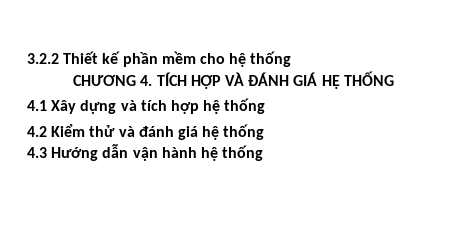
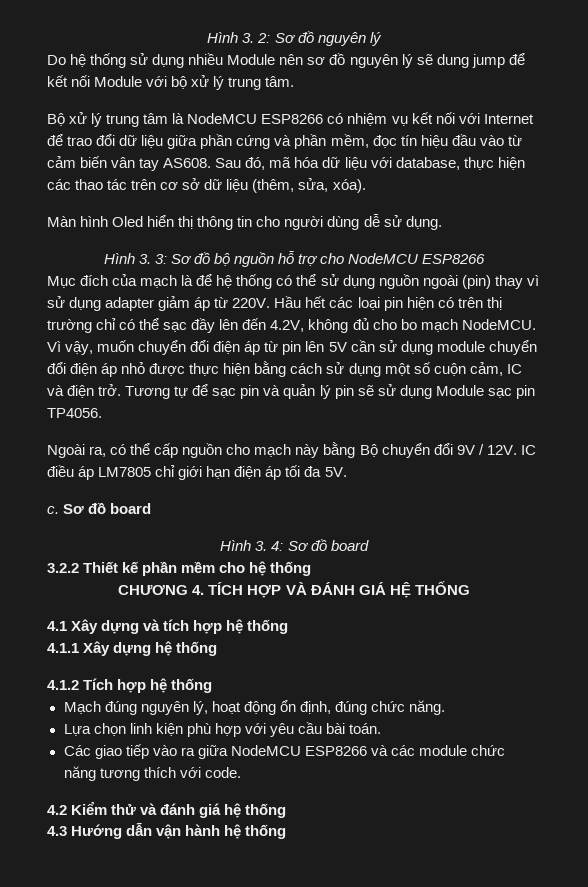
+ Hình 3. 2: Sơ đồ nguyên lý
+ Do hệ thống sử dụng nhiều Module nên sơ đồ nguyên lý sẽ dung jump để kết nối Module với bộ xử lý trung tâm.
+ Bộ xử lý trung tâm là NodeMCU ESP8266 có nhiệm vụ kết nối với Internet để trao đổi dữ liệu giữa phần cứng và phần mềm, đọc tín hiệu đầu vào từ cảm biến vân tay AS608. Sau đó, mã hóa dữ liệu với database, thực hiện các thao tác trên cơ sở dữ liệu (thêm, sửa, xóa).
+ Màn hình Oled hiển thị thông tin cho người dùng dễ sử dụng.
+ Hình 3. 3: Sơ đồ bộ nguồn hỗ trợ cho NodeMCU ESP8266
+ Mục đích của mạch là để hệ thống có thể sử dụng nguồn ngoài (pin) thay vì sử dụng adapter giảm áp từ 220V. Hầu hết các loại pin hiện có trên thị trường chỉ có thể sạc đầy lên đến 4.2V, không đủ cho bo mạch NodeMCU. Vì vậy, muốn chuyển đổi điện áp từ pin lên 5V cần sử dụng module chuyển đổi điện áp nhỏ được thực hiện bằng cách sử dụng một số cuộn cảm, IC và điện trở. Tương tự để sạc pin và quản lý pin sẽ sử dụng Module sạc pin TP4056.
+ Ngoài ra, có thể cấp nguồn cho mạch này bằng Bộ chuyển đổi 9V / 12V. IC điều áp LM7805 chỉ giới hạn điện áp tối đa 5V.
+ c. Sơ đồ board
+ Hình 3. 4: Sơ đồ board
+ 4.1.1 Xây dựng hệ thống
+ 4.1.2 Tích hợp hệ thống
+ Mạch đúng nguyên lý, hoạt động ổn định, đúng chức năng.
+ Lựa chọn linh kiện phù hợp với yêu cầu bài toán.
+ Các giao tiếp vào ra giữa NodeMCU ESP8266 và các module chức năng tương thích với code.

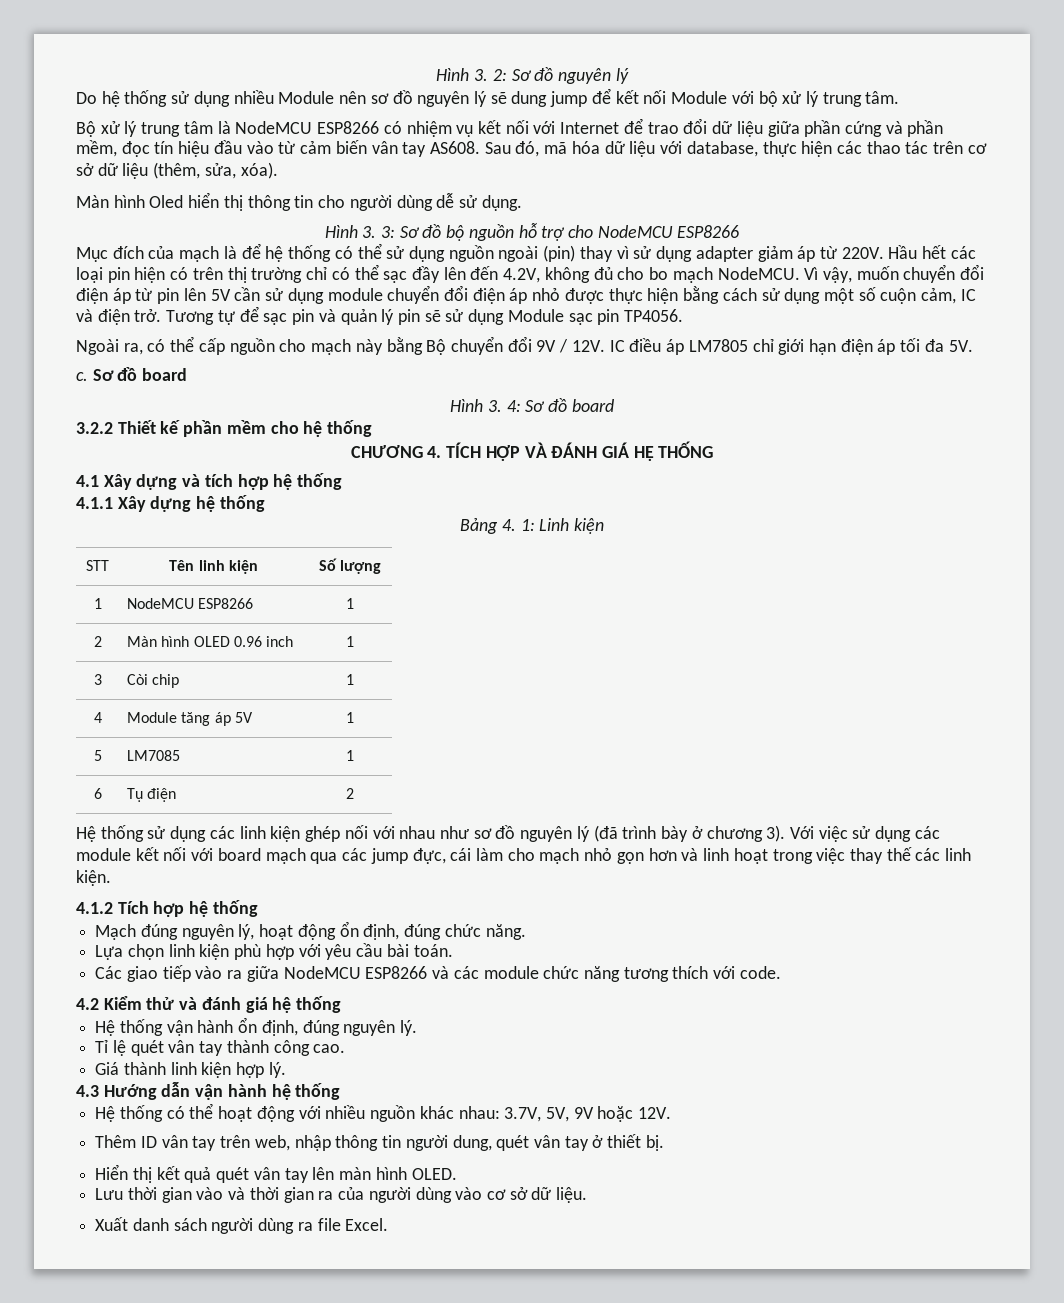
+ Bảng 4. 1: Linh kiện
+ STT | Tên linh kiện | Số lượng
+ 1 | NodeMCU ESP8266 | 1
+ 2 | Màn hình OLED 0.96 inch | 1
+ 3 | Còi chip | 1
+ 4 | Module tăng áp 5V | 1
+ 5 | LM7085 | 1
+ 6 | Tụ điện | 2
+ Hệ thống sử dụng các linh kiện ghép nối với nhau như sơ đồ nguyên lý (đã trình bày ở chương 3). Với việc sử dụng các module kết nối với board mạch qua các jump đực, cái làm cho mạch nhỏ gọn hơn và linh hoạt trong việc thay thế các linh kiện.
+ Hệ thống vận hành ổn định, đúng nguyên lý.
+ Tỉ lệ quét vân tay thành công cao.
+ Giá thành linh kiện hợp lý.
+ Hệ thống có thể hoạt động với nhiều nguồn khác nhau: 3.7V, 5V, 9V hoặc 12V.
+ Thêm ID vân tay trên web, nhập thông tin người dung, quét vân tay ở thiết bị.
+ Hiển thị kết quả quét vân tay lên màn hình OLED.
+ Lưu thời gian vào và thời gian ra của người dùng vào cơ sở dữ liệu.
+ Xuất danh sách người dùng ra file Excel.

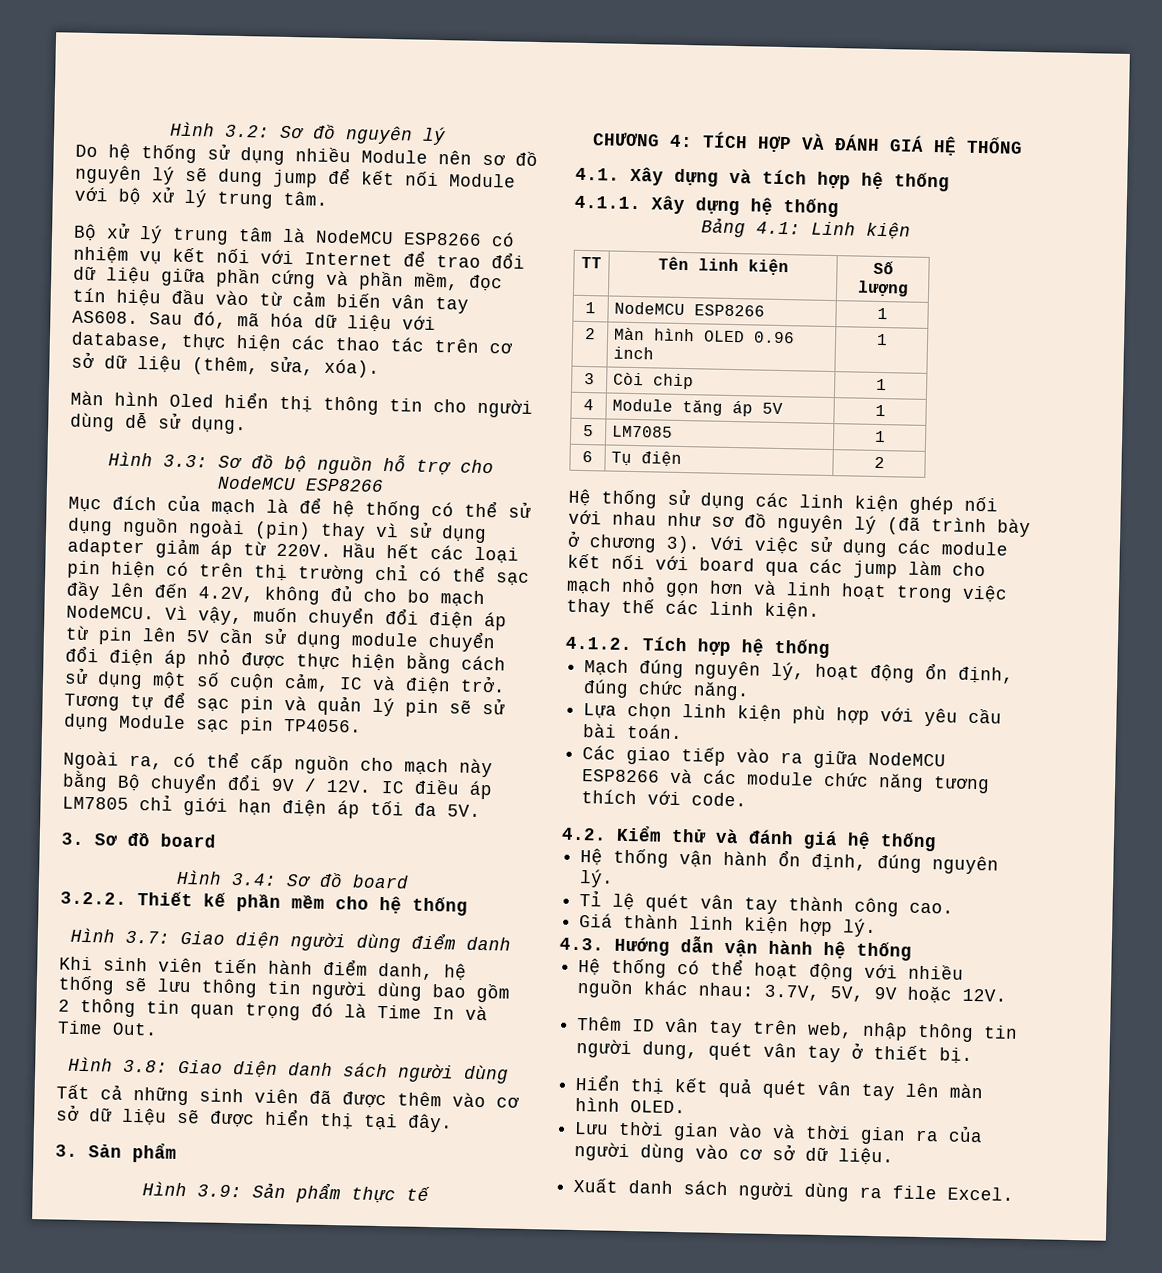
- Hình 3. 2: Sơ đồ nguyên lý
+ Hình 3.2: Sơ đồ nguyên lý
- Hình 3. 3: Sơ đồ bộ nguồn hỗ trợ cho NodeMCU ESP8266
+ Hình 3.3: Sơ đồ bộ nguồn hỗ trợ cho NodeMCU ESP8266
- c. Sơ đồ board
+ 3. Sơ đồ board
- Hình 3. 4: Sơ đồ board
- 3.2.2 Thiết kế phần mềm cho hệ thống
+ Hình 3.4: Sơ đồ board
+ 3.2.2. Thiết kế phần mềm cho hệ thống
+ Hình 3.7: Giao diện người dùng điểm danh
+ Khi sinh viên tiến hành điểm danh, hệ thống sẽ lưu thông tin người dùng bao gồm 2 thông tin quan trọng đó là Time In và Time Out.
+ Hình 3.8: Giao diện danh sách người dùng
+ Tất cả những sinh viên đã được thêm vào cơ sở dữ liệu sẽ được hiển thị tại đây.
+ 3. Sản phẩm
+ Hình 3.9: Sản phẩm thực tế
- CHƯƠNG 4. TÍCH HỢP VÀ ĐÁNH GIÁ HỆ THỐNG
+ CHƯƠNG 4: TÍCH HỢP VÀ ĐÁNH GIÁ HỆ THỐNG
- 4.1 Xây dựng và tích hợp hệ thống
+ 4.1. Xây dựng và tích hợp hệ thống
- 4.1.1 Xây dựng hệ thống
+ 4.1.1. Xây dựng hệ thống
- Bảng 4. 1: Linh kiện
+ Bảng 4.1: Linh kiện
- STT | Tên linh kiện | Số lượng
+ TT | Tên linh kiện | Số lượng
- Với việc sử dụng các module kết nối với board mạch qua các jump đực, cái làm cho mạch nhỏ gọn hơn và linh hoạt trong việc thay thế các linh kiện.
+ Với việc sử dụng các module kết nối với board qua các jump làm cho mạch nhỏ gọn hơn và linh hoạt trong việc thay thế các linh kiện.
- 4.1.2 Tích hợp hệ thống
+ 4.1.2. Tích hợp hệ thống
- 4.2 Kiểm thử và đánh giá hệ thống
+ 4.2. Kiểm thử và đánh giá hệ thống
- 4.3 Hướng dẫn vận hành hệ thống
+ 4.3. Hướng dẫn vận hành hệ thống

